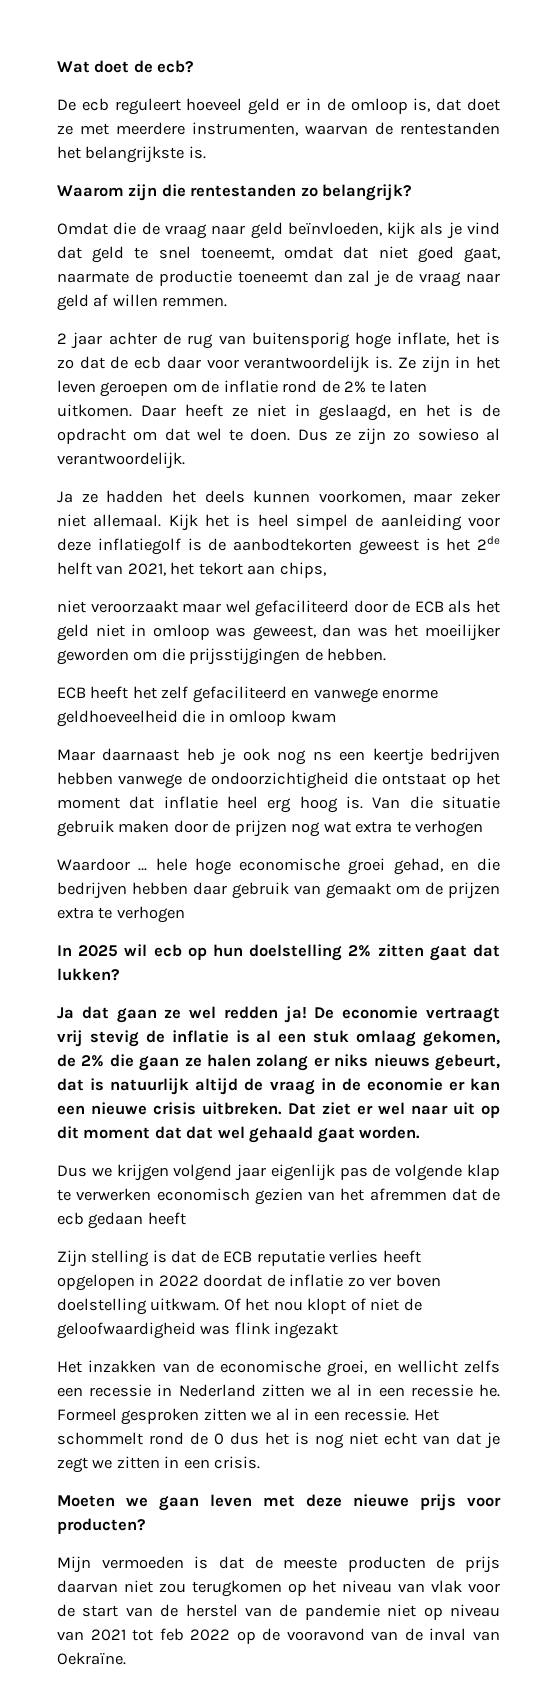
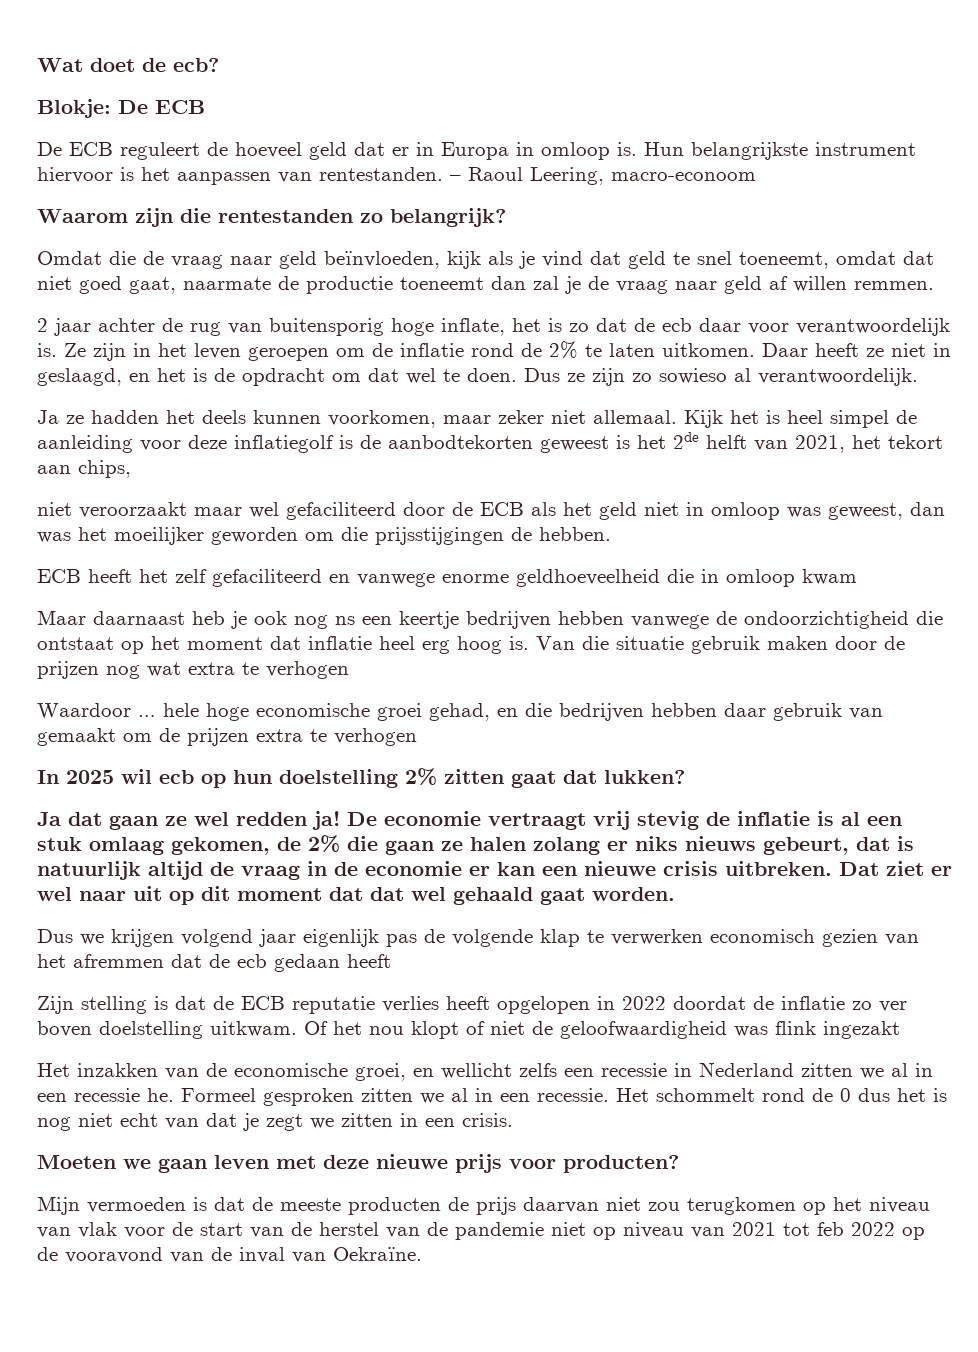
- De ecb reguleert hoeveel geld er in de omloop is, dat doet ze met meerdere instrumenten, waarvan de rentestanden het belangrijkste is.
+ Blokje: De ECB
+ De ECB reguleert de hoeveel geld dat er in Europa in omloop is. Hun belangrijkste instrument hiervoor is het aanpassen van rentestanden. – Raoul Leering, macro-econoom

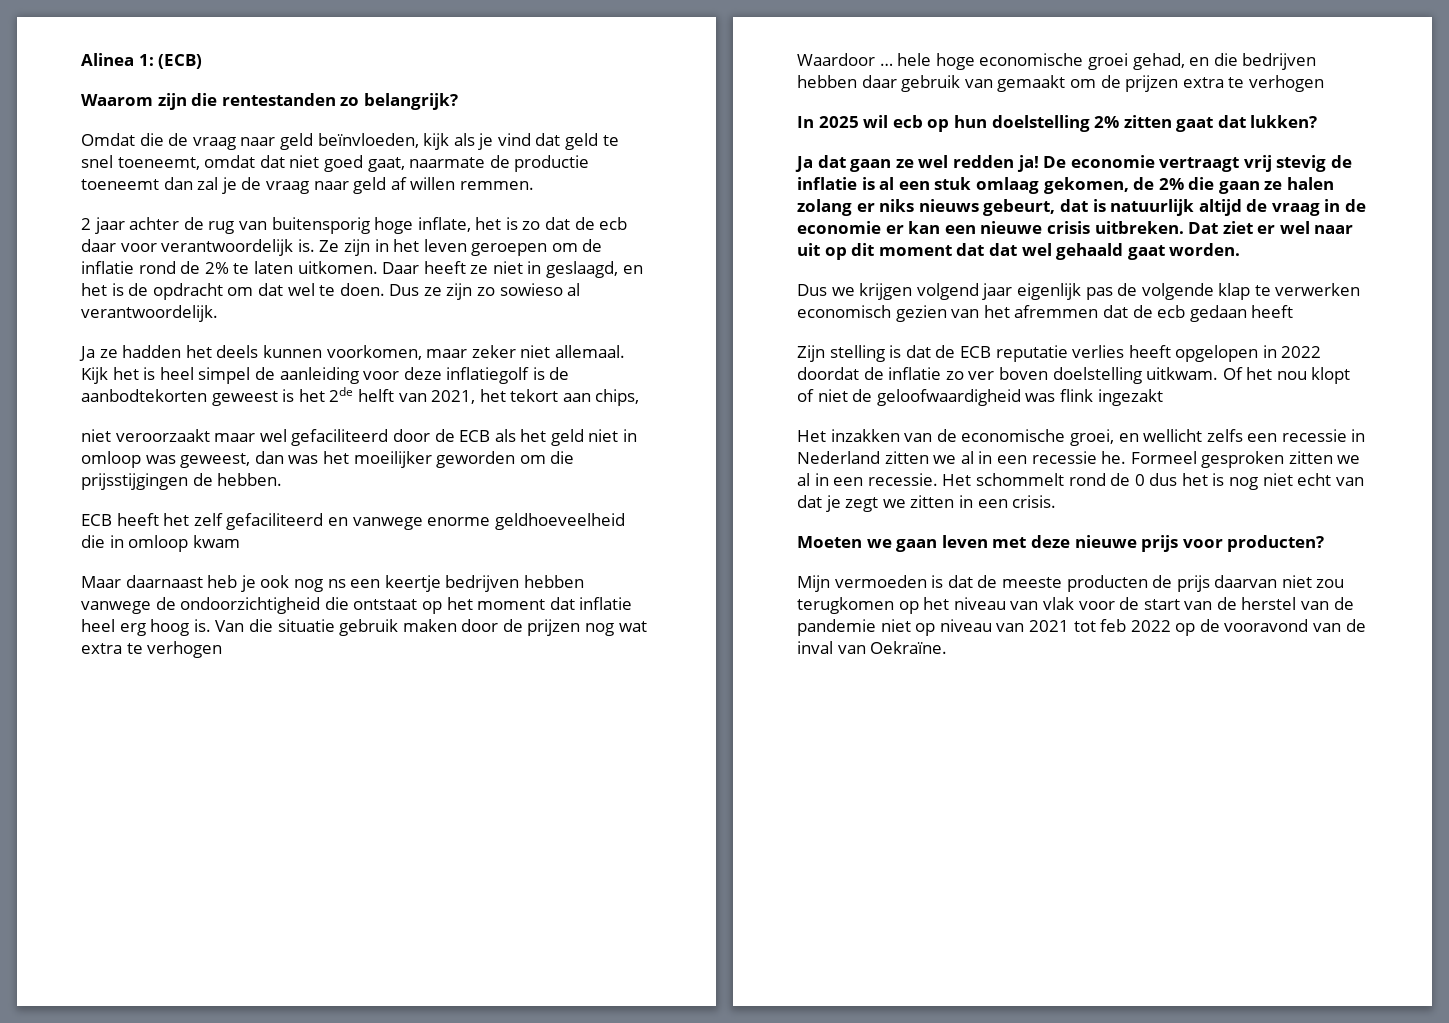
- Wat doet de ecb?
- Blokje: De ECB
- De ECB reguleert de hoeveel geld dat er in Europa in omloop is. Hun belangrijkste instrument hiervoor is het aanpassen van rentestanden. – Raoul Leering, macro-econoom
+ Alinea 1: (ECB)

